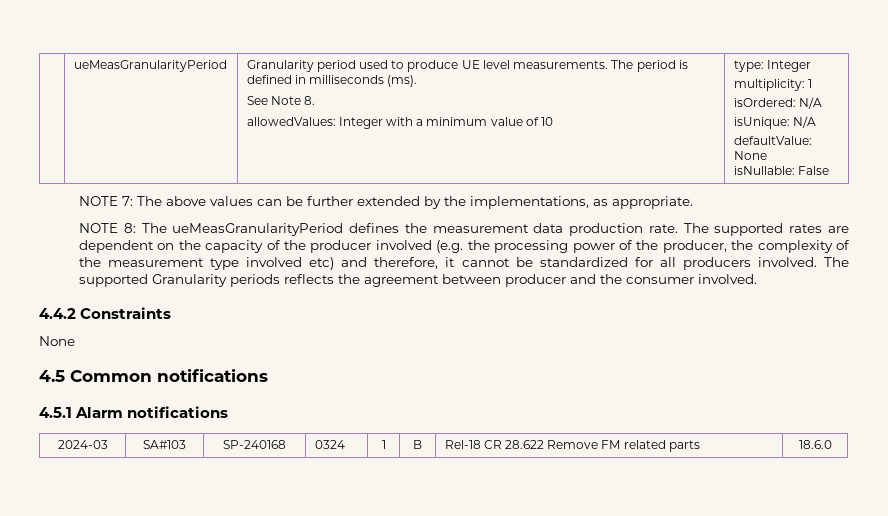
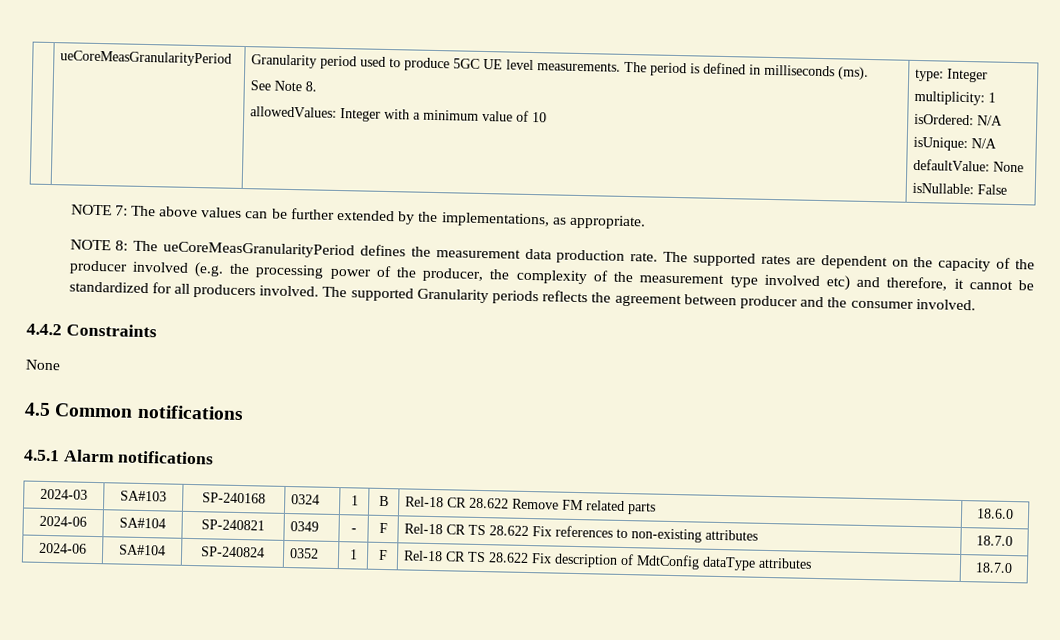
- | ueMeasGranularityPeriod | Granularity period used to produce UE level measurements. The period is defined in milliseconds (ms).
+ | ueCoreMeasGranularityPeriod | Granularity period used to produce 5GC UE level measurements. The period is defined in milliseconds (ms).
- NOTE 8: The ueMeasGranularityPeriod defines the measurement data production rate.
+ NOTE 8: The ueCoreMeasGranularityPeriod defines the measurement data production rate.
+ 2024-06 | SA#104 | SP-240821 | 0349 | - | F | Rel-18 CR TS 28.622 Fix references to non-existing attributes | 18.7.0
+ 2024-06 | SA#104 | SP-240824 | 0352 | 1 | F | Rel-18 CR TS 28.622 Fix description of MdtConfig dataType attributes | 18.7.0

